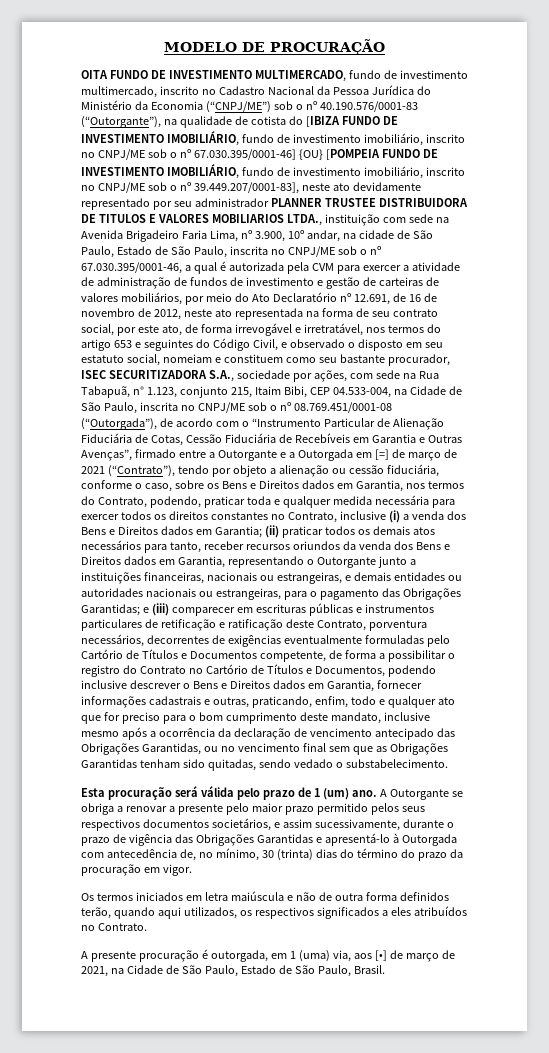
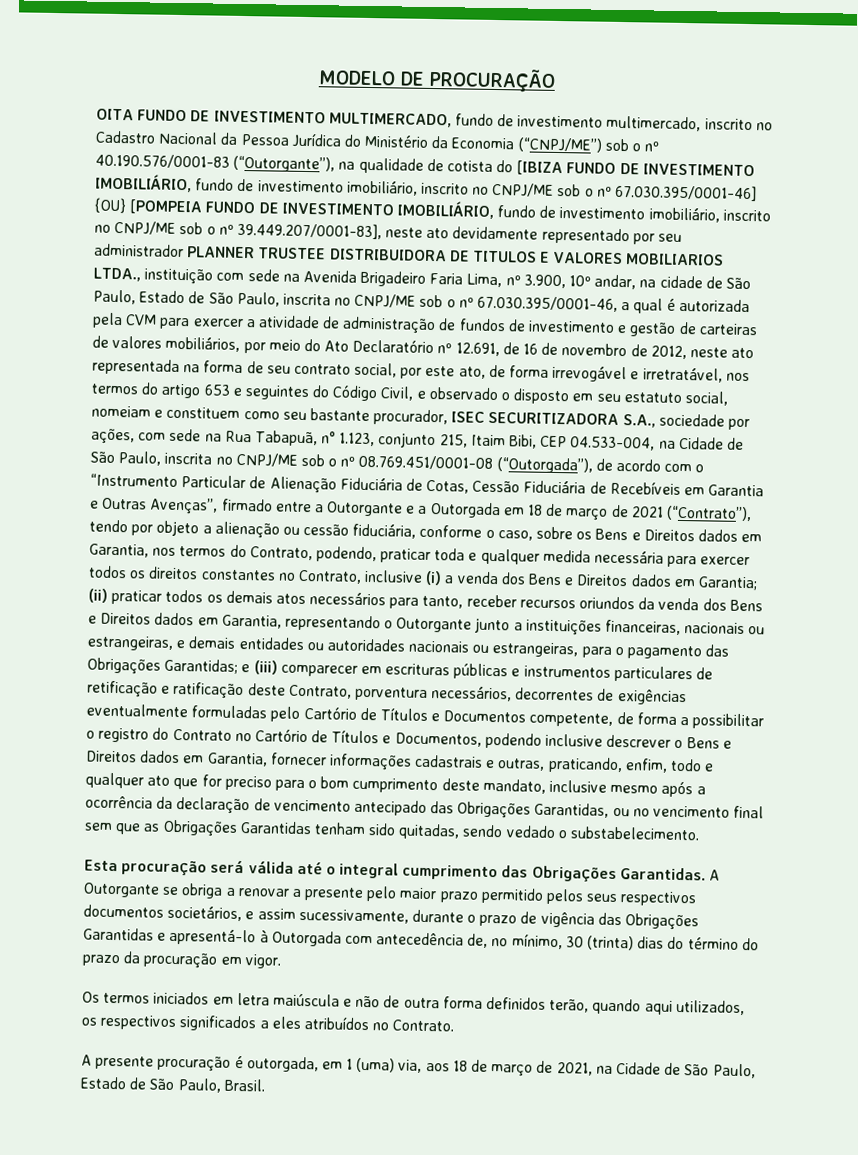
- OITA FUNDO DE INVESTIMENTO MULTIMERCADO, fundo de investimento multimercado, inscrito no Cadastro Nacional da Pessoa Jurídica do Ministério da Economia (“CNPJ/ME”) sob o nº 40.190.576/0001-83 (“Outorgante”), na qualidade de cotista do [IBIZA FUNDO DE INVESTIMENTO IMOBILIÁRIO, fundo de investimento imobiliário, inscrito no CNPJ/ME sob o nº 67.030.395/0001-46] {OU} [POMPEIA FUNDO DE INVESTIMENTO IMOBILIÁRIO, fundo de investimento imobiliário, inscrito no CNPJ/ME sob o nº 39.449.207/0001-83], neste ato devidamente representado por seu administrador PLANNER TRUSTEE DISTRIBUIDORA DE TITULOS E VALORES MOBILIARIOS LTDA., instituição com sede na Avenida Brigadeiro Faria Lima, nº 3.900, 10º andar, na cidade de São Paulo, Estado de São Paulo, inscrita no CNPJ/ME sob o nº 67.030.395/0001-46, a qual é autorizada pela CVM para exercer a atividade de administração de fundos de investimento e gestão de carteiras de valores mobiliários, por meio do Ato Declaratório nº 12.691, de 16 de novembro de 2012, neste ato representada na forma de seu contrato social, por este ato, de forma irrevogável e irretratável, nos termos do artigo 653 e seguintes do Código Civil, e observado o disposto em seu estatuto social, nomeiam e constituem como seu bastante procurador, ISEC SECURITIZADORA S.A., sociedade por ações, com sede na Rua Tabapuã, n° 1.123, conjunto 215, Itaim Bibi, CEP 04.533-004, na Cidade de São Paulo, inscrita no CNPJ/ME sob o nº 08.769.451/0001-08 (“Outorgada”), de acordo com o “Instrumento Particular de Alienação Fiduciária de Cotas, Cessão Fiduciária de Recebíveis em Garantia e Outras Avenças”, firmado entre a Outorgante e a Outorgada em [=] de março de 2021 (“Contrato”), tendo por objeto a alienação ou cessão fiduciária, conforme o caso, sobre os Bens e Direitos dados em Garantia, nos termos do Contrato, podendo, praticar toda e qualquer medida necessária para exercer todos os direitos constantes no Contrato, inclusive (i) a venda dos Bens e Direitos dados em Garantia;
+ OITA FUNDO DE INVESTIMENTO MULTIMERCADO, fundo de investimento multimercado, inscrito no Cadastro Nacional da Pessoa Jurídica do Ministério da Economia (“CNPJ/ME”) sob o nº 40.190.576/0001-83 (“Outorgante”), na qualidade de cotista do [IBIZA FUNDO DE INVESTIMENTO IMOBILIÁRIO, fundo de investimento imobiliário, inscrito no CNPJ/ME sob o nº 67.030.395/0001-46] {OU} [POMPEIA FUNDO DE INVESTIMENTO IMOBILIÁRIO, fundo de investimento imobiliário, inscrito no CNPJ/ME sob o nº 39.449.207/0001-83], neste ato devidamente representado por seu administrador PLANNER TRUSTEE DISTRIBUIDORA DE TITULOS E VALORES MOBILIARIOS LTDA., instituição com sede na Avenida Brigadeiro Faria Lima, nº 3.900, 10º andar, na cidade de São Paulo, Estado de São Paulo, inscrita no CNPJ/ME sob o nº 67.030.395/0001-46, a qual é autorizada pela CVM para exercer a atividade de administração de fundos de investimento e gestão de carteiras de valores mobiliários, por meio do Ato Declaratório nº 12.691, de 16 de novembro de 2012, neste ato representada na forma de seu contrato social, por este ato, de forma irrevogável e irretratável, nos termos do artigo 653 e seguintes do Código Civil, e observado o disposto em seu estatuto social, nomeiam e constituem como seu bastante procurador, ISEC SECURITIZADORA S.A., sociedade por ações, com sede na Rua Tabapuã, n° 1.123, conjunto 215, Itaim Bibi, CEP 04.533-004, na Cidade de São Paulo, inscrita no CNPJ/ME sob o nº 08.769.451/0001-08 (“Outorgada”), de acordo com o “Instrumento Particular de Alienação Fiduciária de Cotas, Cessão Fiduciária de Recebíveis em Garantia e Outras Avenças”, firmado entre a Outorgante e a Outorgada em 18 de março de 2021 (“Contrato”), tendo por objeto a alienação ou cessão fiduciária, conforme o caso, sobre os Bens e Direitos dados em Garantia, nos termos do Contrato, podendo, praticar toda e qualquer medida necessária para exercer todos os direitos constantes no Contrato, inclusive (i) a venda dos Bens e Direitos dados em Garantia;
- Esta procuração será válida pelo prazo de 1 (um) ano.
+ Esta procuração será válida até o integral cumprimento das Obrigações Garantidas.
- A presente procuração é outorgada, em 1 (uma) via, aos [•] de março de 2021, na Cidade de São Paulo, Estado de São Paulo, Brasil.
+ A presente procuração é outorgada, em 1 (uma) via, aos 18 de março de 2021, na Cidade de São Paulo, Estado de São Paulo, Brasil.

